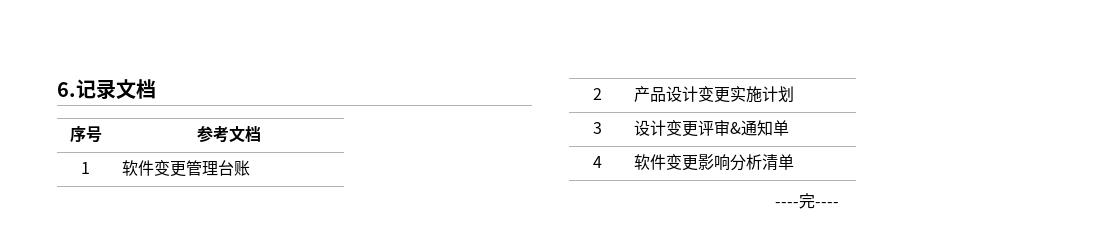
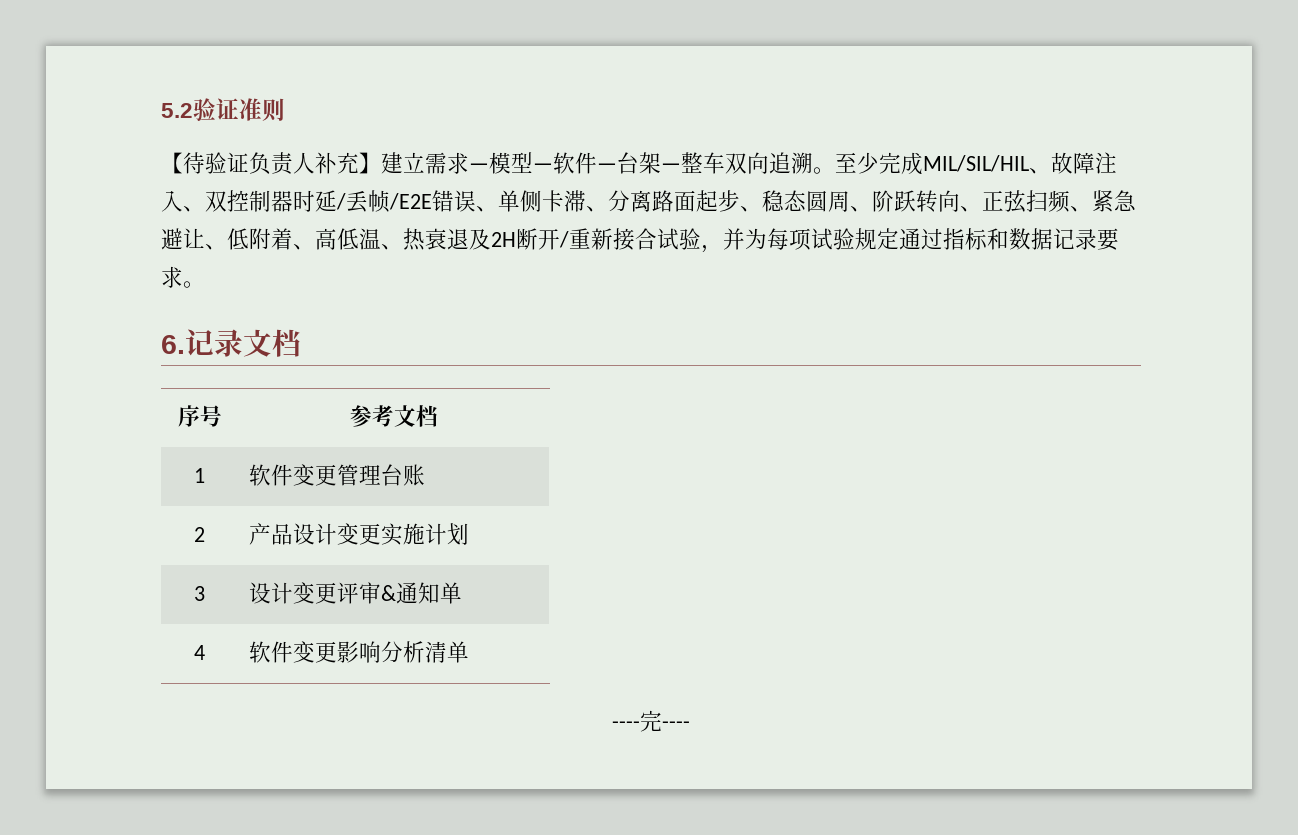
+ 5.2验证准则
+ 【待验证负责人补充】建立需求—模型—软件—台架—整车双向追溯。至少完成MIL/SIL/HIL、故障注入、双控制器时延/丢帧/E2E错误、单侧卡滞、分离路面起步、稳态圆周、阶跃转向、正弦扫频、紧急避让、低附着、高低温、热衰退及2H断开/重新接合试验，并为每项试验规定通过指标和数据记录要求。

